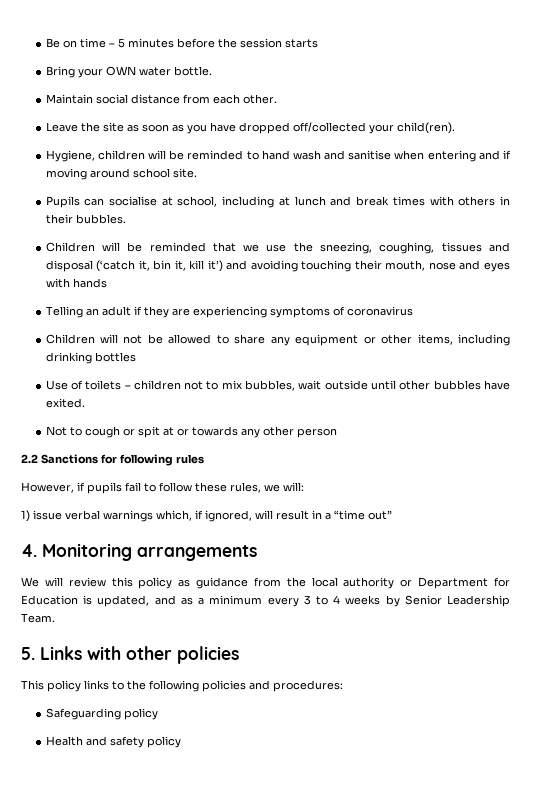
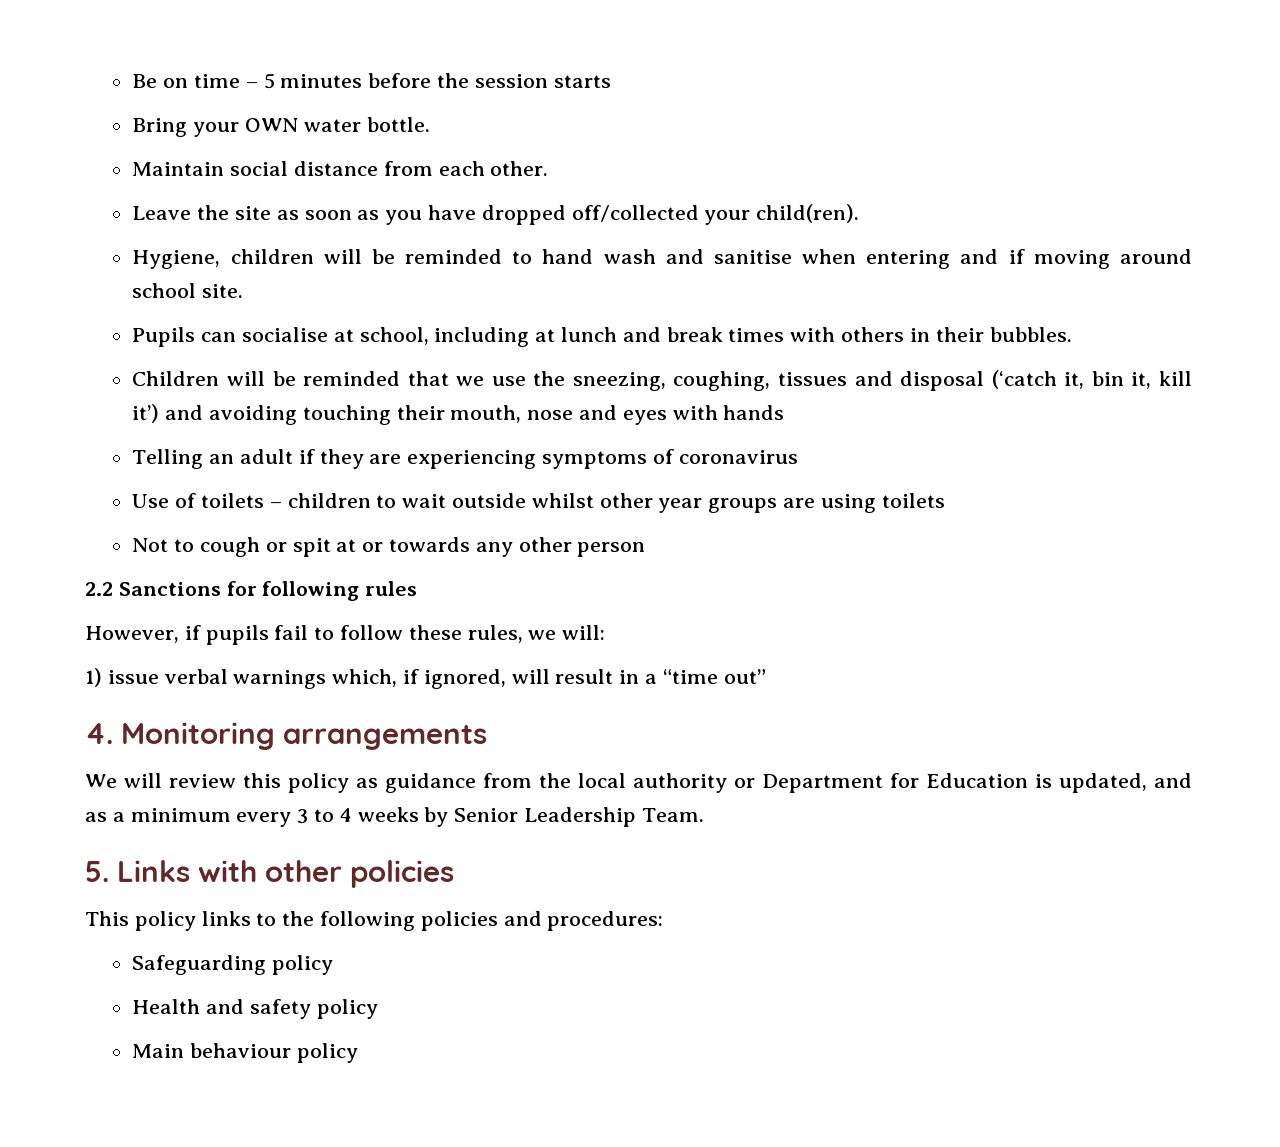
- Children will not be allowed to share any equipment or other items, including drinking bottles
- Use of toilets – children not to mix bubbles, wait outside until other bubbles have exited.
+ Use of toilets – children to wait outside whilst other year groups are using toilets
+ Main behaviour policy

